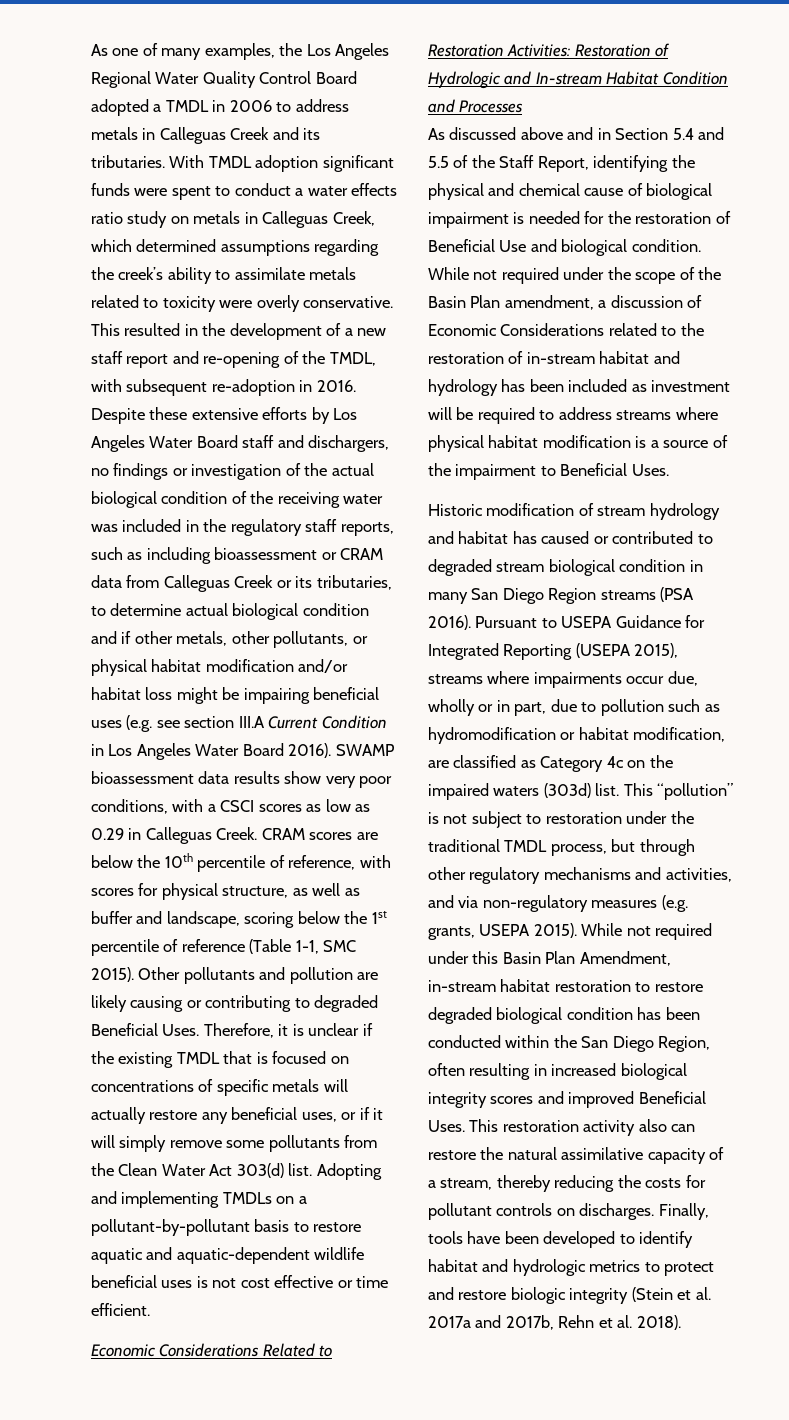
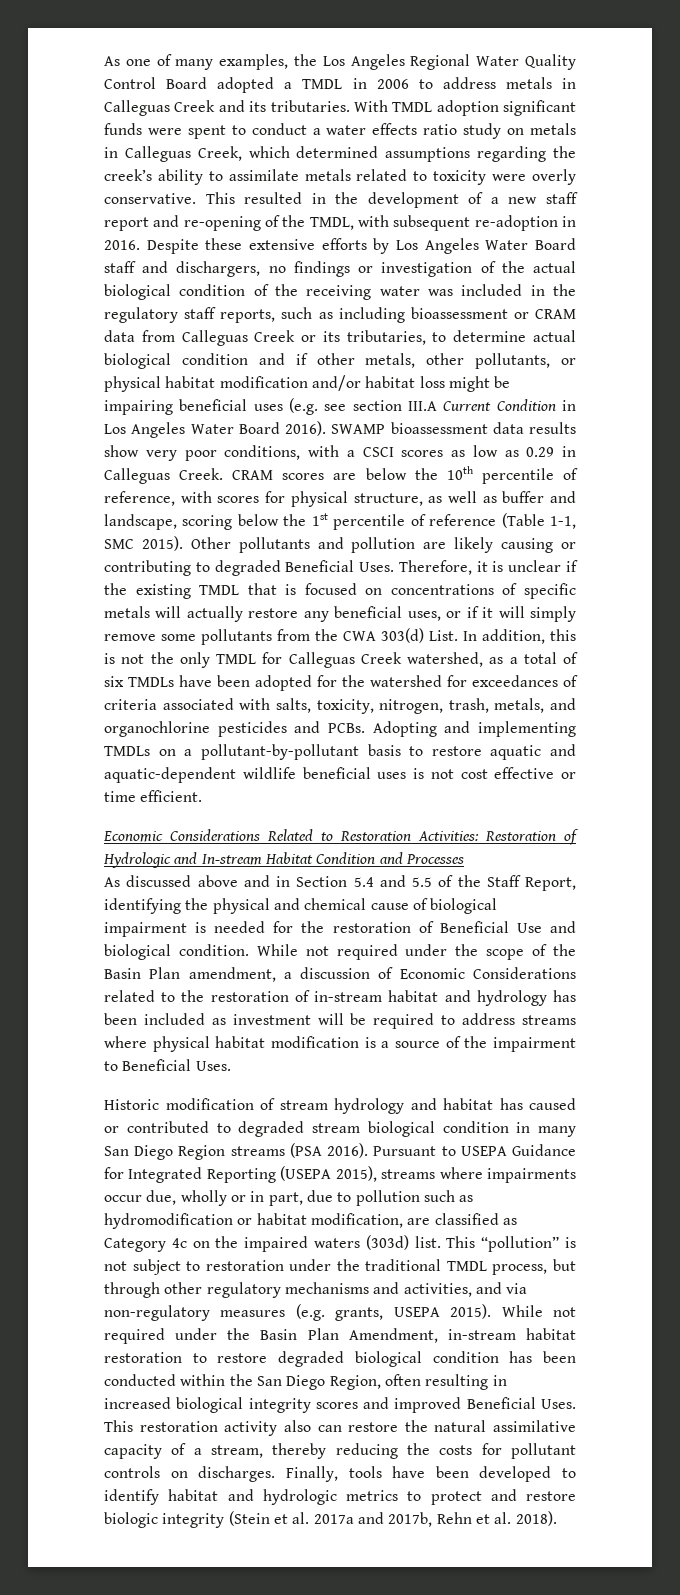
- Therefore, it is unclear if the existing TMDL that is focused on concentrations of specific metals will actually restore any beneficial uses, or if it will simply remove some pollutants from the Clean Water Act 303(d) list.
+ Therefore, it is unclear if the existing TMDL that is focused on concentrations of specific metals will actually restore any beneficial uses, or if it will simply remove some pollutants from the CWA 303(d) List. In addition, this is not the only TMDL for Calleguas Creek watershed, as a total of six TMDLs have been adopted for the watershed for exceedances of criteria associated with salts, toxicity, nitrogen, trash, metals, and organochlorine pesticides and PCBs.
- While not required under this Basin Plan Amendment, in-stream habitat restoration to restore degraded biological condition has been conducted within the San Diego Region, often resulting in increased biological integrity scores and improved Beneficial Uses.
+ While not required under the Basin Plan Amendment, in-stream habitat restoration to restore degraded biological condition has been conducted within the San Diego Region, often resulting in increased biological integrity scores and improved Beneficial Uses.

